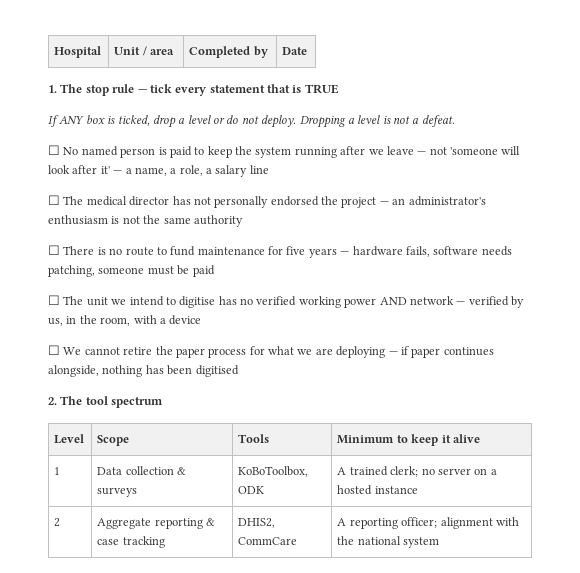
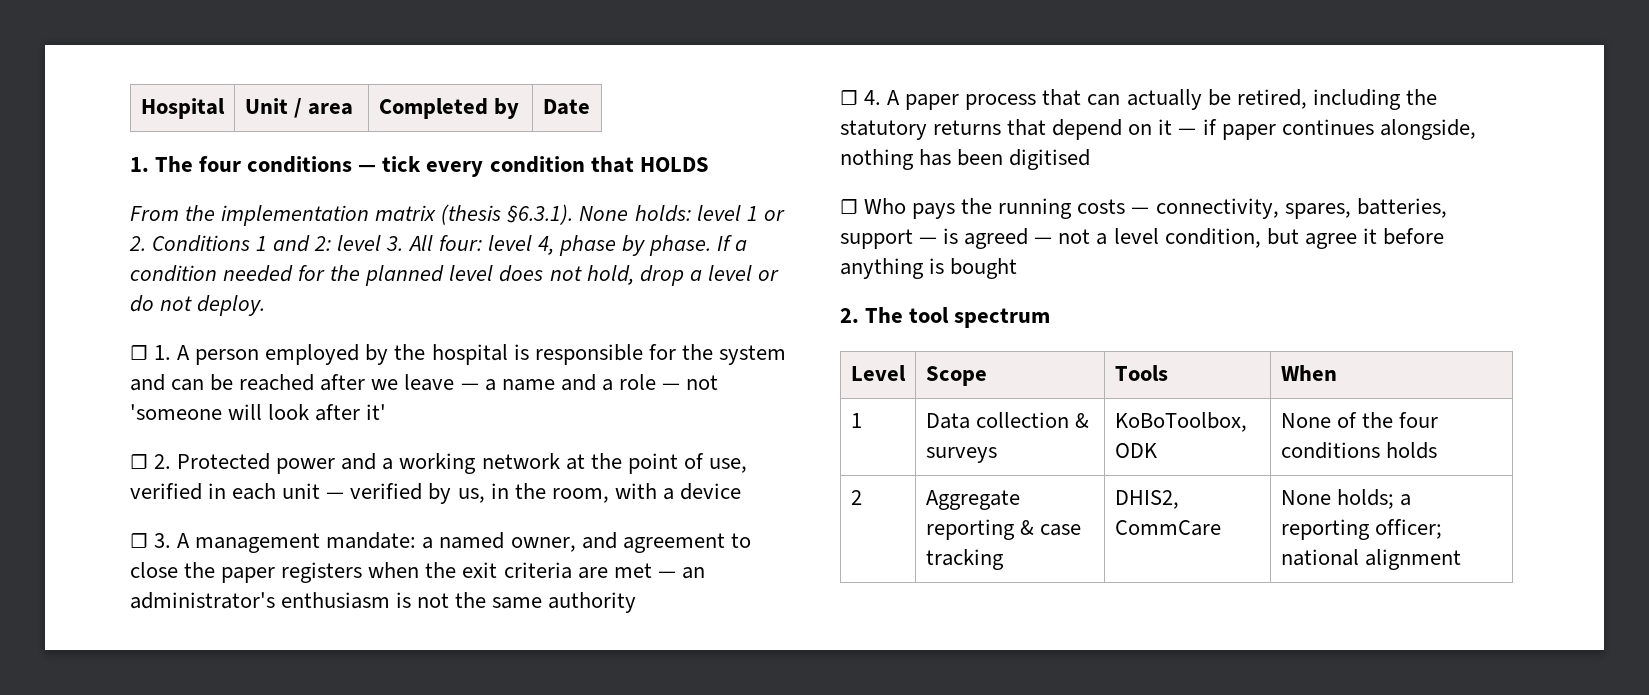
- 1. The stop rule — tick every statement that is TRUE
- If ANY box is ticked, drop a level or do not deploy. Dropping a level is not a defeat.
- ☐ No named person is paid to keep the system running after we leave — not 'someone will look after it' — a name, a role, a salary line
- ☐ The medical director has not personally endorsed the project — an administrator's enthusiasm is not the same authority
- ☐ There is no route to fund maintenance for five years — hardware fails, software needs patching, someone must be paid
- ☐ The unit we intend to digitise has no verified working power AND network — verified by us, in the room, with a device
+ 1. The four conditions — tick every condition that HOLDS
+ From the implementation matrix (thesis §6.3.1). None holds: level 1 or 2. Conditions 1 and 2: level 3. All four: level 4, phase by phase. If a condition needed for the planned level does not hold, drop a level or do not deploy.
+ ☐ 1. A person employed by the hospital is responsible for the system and can be reached after we leave — a name and a role — not 'someone will look after it'
+ ☐ 2. Protected power and a working network at the point of use, verified in each unit — verified by us, in the room, with a device
- ☐ We cannot retire the paper process for what we are deploying — if paper continues alongside, nothing has been digitised
+ ☐ 3. A management mandate: a named owner, and agreement to close the paper registers when the exit criteria are met — an administrator's enthusiasm is not the same authority
+ ☐ 4. A paper process that can actually be retired, including the statutory returns that depend on it — if paper continues alongside, nothing has been digitised
+ ☐ Who pays the running costs — connectivity, spares, batteries, support — is agreed — not a level condition, but agree it before anything is bought
- Level | Scope | Tools | Minimum to keep it alive
+ Level | Scope | Tools | When
- 1 | Data collection & surveys | KoBoToolbox, ODK | A trained clerk; no server on a hosted instance
+ 1 | Data collection & surveys | KoBoToolbox, ODK | None of the four conditions holds
- 2 | Aggregate reporting & case tracking | DHIS2, CommCare | A reporting officer; alignment with the national system
+ 2 | Aggregate reporting & case tracking | DHIS2, CommCare | None holds; a reporting officer; national alignment

